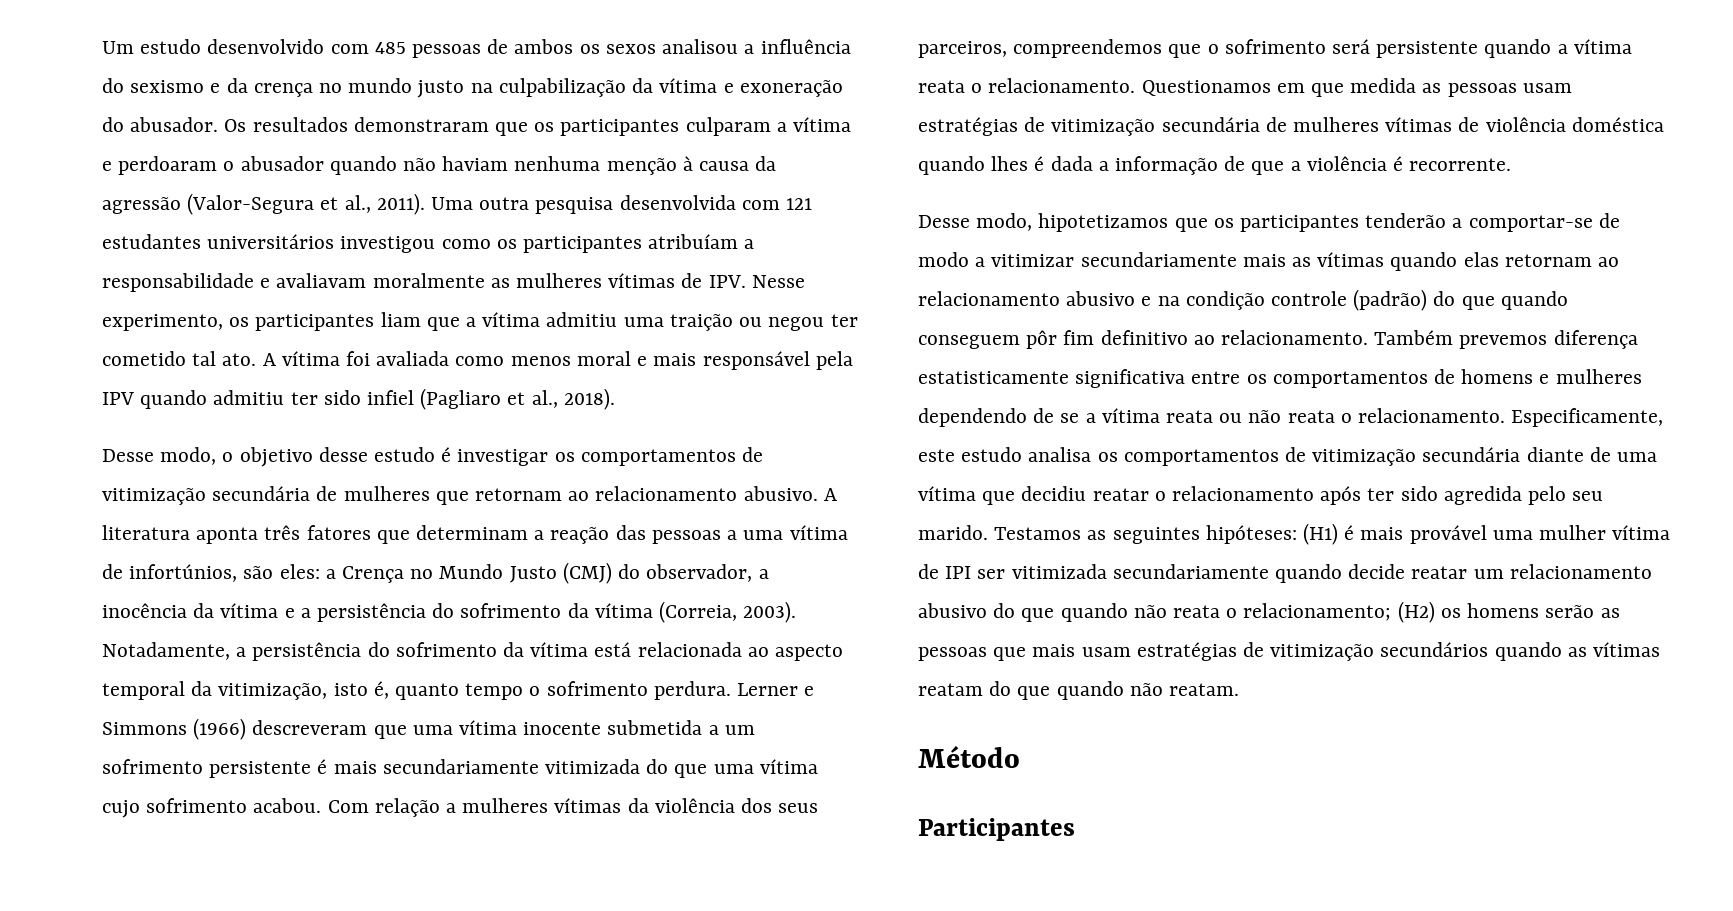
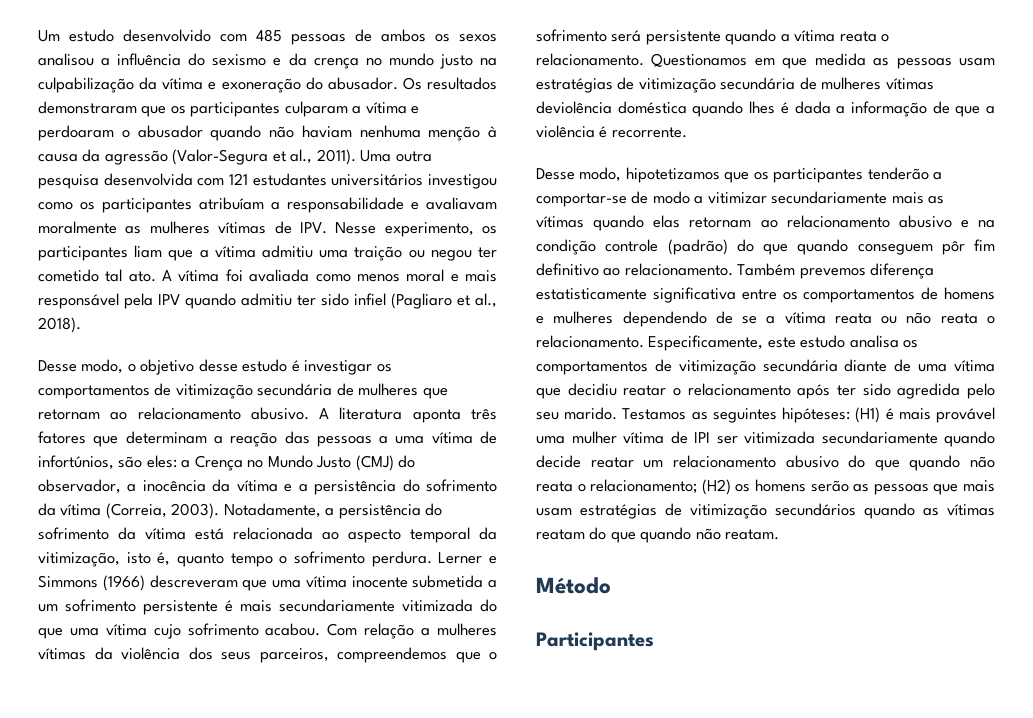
- Questionamos em que medida as pessoas usam estratégias de vitimização secundária de mulheres vítimas de violência doméstica quando lhes é dada a informação de que a violência é recorrente.
+ Questionamos em que medida as pessoas usam estratégias de vitimização secundária de mulheres vítimas deviolência doméstica quando lhes é dada a informação de que a violência é recorrente.

